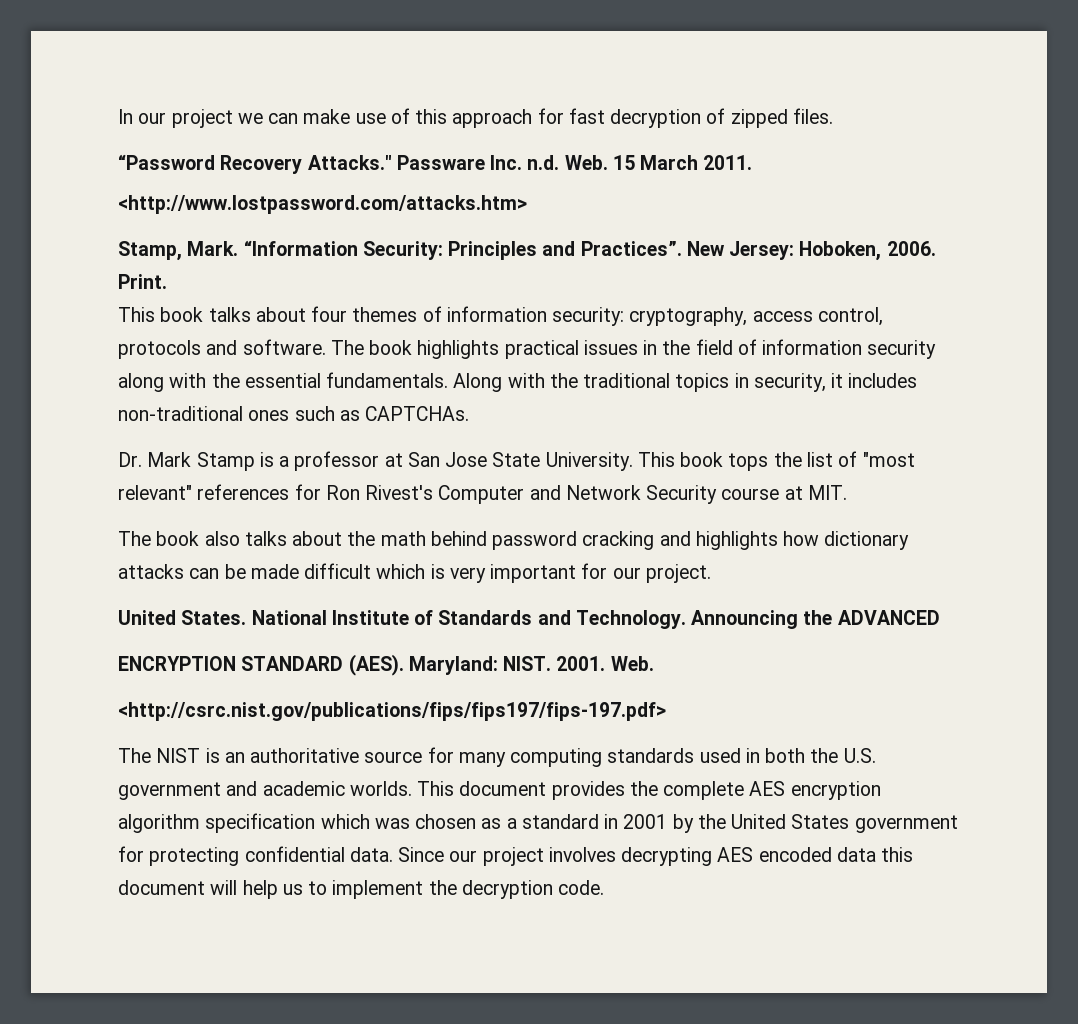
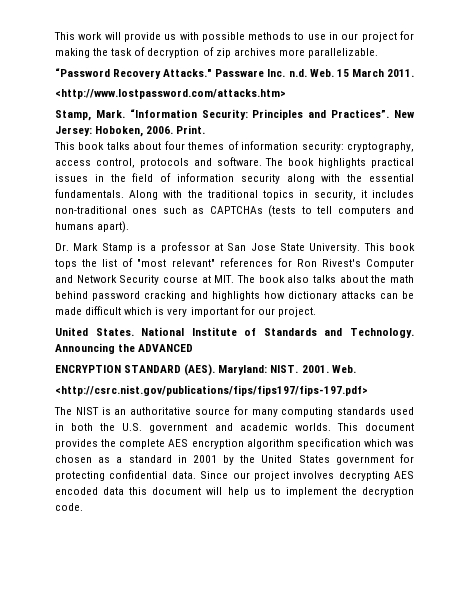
- In our project we can make use of this approach for fast decryption of zipped files.
+ This work will provide us with possible methods to use in our project for making the task of decryption of zip archives more parallelizable.
- Along with the traditional topics in security, it includes non-traditional ones such as CAPTCHAs.
+ Along with the traditional topics in security, it includes non-traditional ones such as CAPTCHAs (tests to tell computers and humans apart).
- This book tops the list of "most relevant" references for Ron Rivest's Computer and Network Security course at MIT.
- The book also talks about the math behind password cracking and highlights how dictionary attacks can be made difficult which is very important for our project.
+ This book tops the list of "most relevant" references for Ron Rivest's Computer and Network Security course at MIT. The book also talks about the math behind password cracking and highlights how dictionary attacks can be made difficult which is very important for our project.

